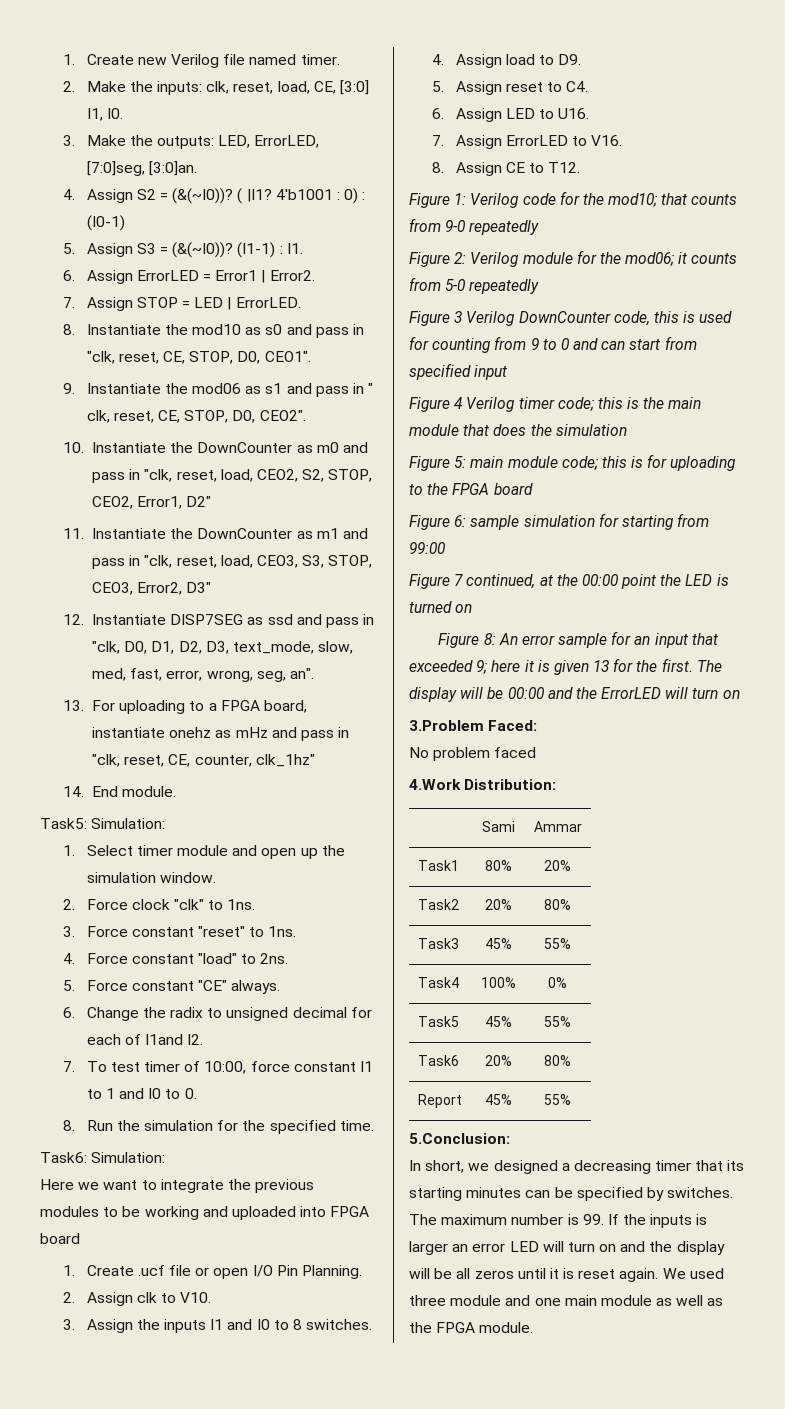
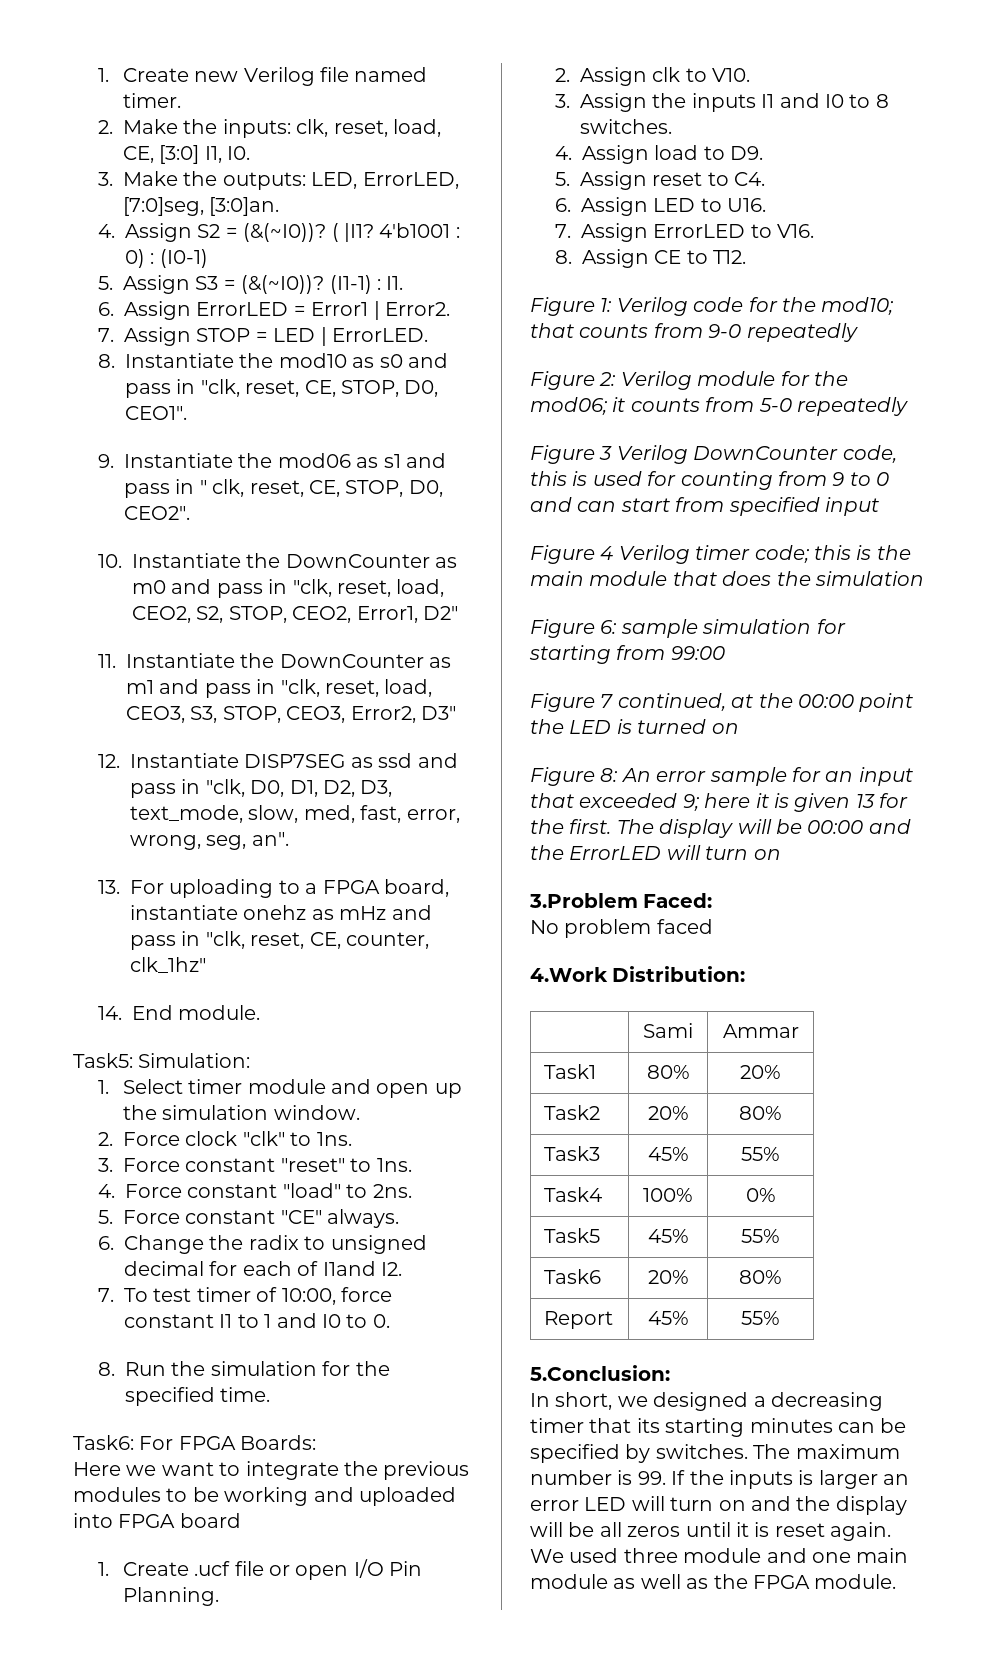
- Task6: Simulation:
+ Task6: For FPGA Boards:
- Figure 5: main module code; this is for uploading to the FPGA board

